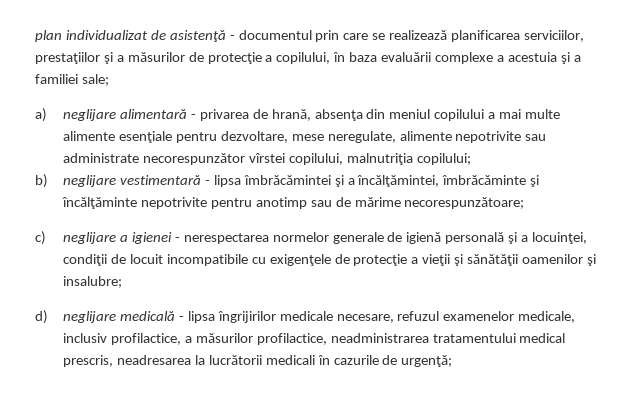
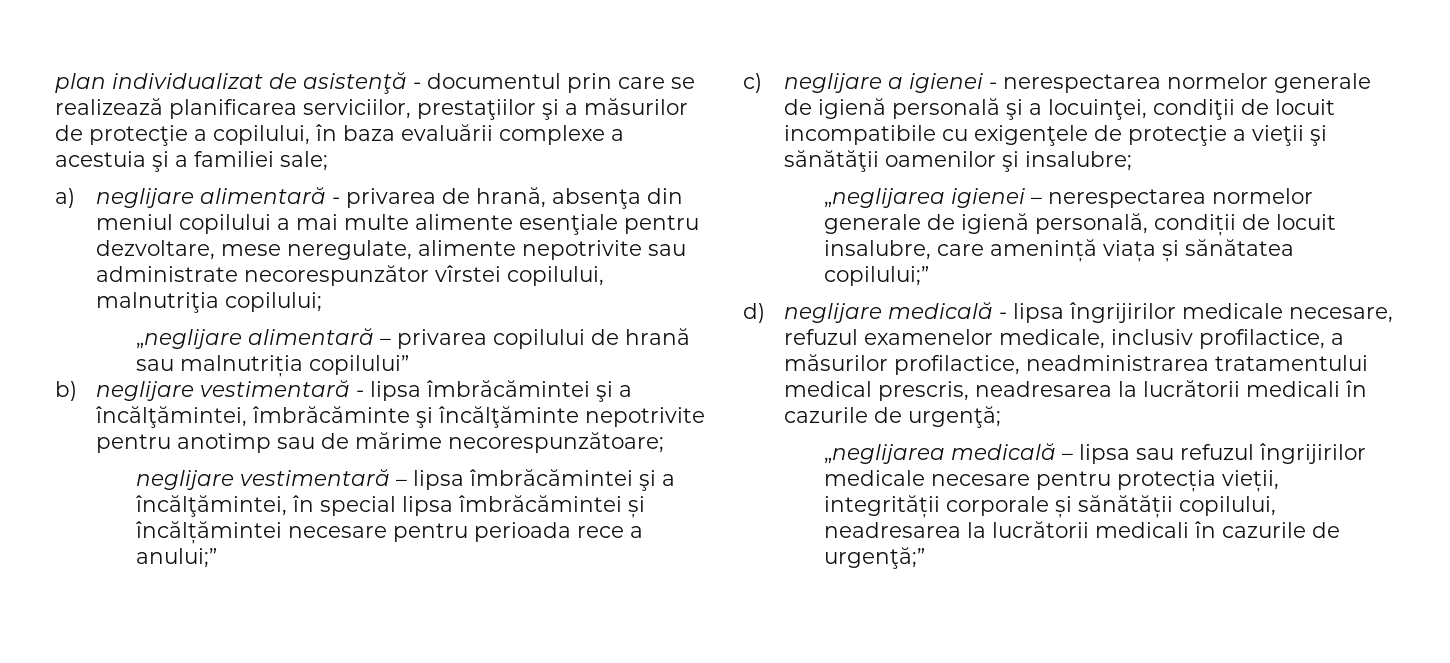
+ „neglijare alimentară – privarea copilului de hrană sau malnutriția copilului”
+ neglijare vestimentară – lipsa îmbrăcămintei şi a încălţămintei, în special lipsa îmbrăcămintei și încălțămintei necesare pentru perioada rece a anului;”
+ „neglijarea igienei – nerespectarea normelor generale de igienă personală, condiții de locuit insalubre, care amenință viața și sănătatea copilului;”
+ „neglijarea medicală – lipsa sau refuzul îngrijirilor medicale necesare pentru protecția vieții, integrității corporale și sănătății copilului, neadresarea la lucrătorii medicali în cazurile de urgenţă;”

